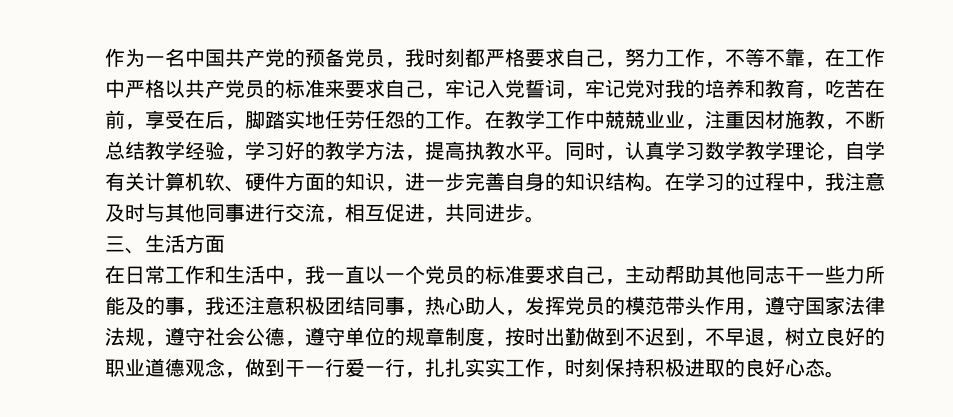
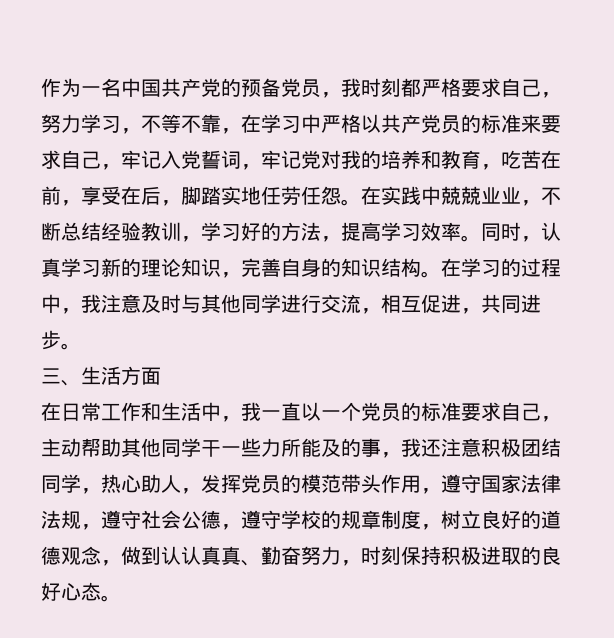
- 作为一名中国共产党的预备党员，我时刻都严格要求自己，努力工作，不等不靠，在工作中严格以共产党员的标准来要求自己，牢记入党誓词，牢记党对我的培养和教育，吃苦在前，享受在后，脚踏实地任劳任怨的工作。在教学工作中兢兢业业，注重因材施教，不断总结教学经验，学习好的教学方法，提高执教水平。
+ 作为一名中国共产党的预备党员，我时刻都严格要求自己，努力学习，不等不靠，在学习中严格以共产党员的标准来要求自己，牢记入党誓词，牢记党对我的培养和教育，吃苦在前，享受在后，脚踏实地任劳任怨。在实践中兢兢业业，不断总结经验教训，学习好的方法，提高学习效率。
- 同时，认真学习数学教学理论，自学有关计算机软、硬件方面的知识，进一步完善自身的知识结构。
+ 同时，认真学习新的理论知识，完善自身的知识结构。
- 在学习的过程中，我注意及时与其他同事进行交流，相互促进，共同进步。
+ 在学习的过程中，我注意及时与其他同学进行交流，相互促进，共同进步。
- 在日常工作和生活中，我一直以一个党员的标准要求自己，主动帮助其他同志干一些力所能及的事，我还注意积极团结同事，热心助人，发挥党员的模范带头作用，遵守国家法律法规，遵守社会公德，遵守单位的规章制度，按时出勤做到不迟到，不早退，树立良好的职业道德观念，做到干一行爱一行，扎扎实实工作，时刻保持积极进取的良好心态。
+ 在日常工作和生活中，我一直以一个党员的标准要求自己，主动帮助其他同学干一些力所能及的事，我还注意积极团结同学，热心助人，发挥党员的模范带头作用，遵守国家法律法规，遵守社会公德，遵守学校的规章制度，树立良好的道德观念，做到认认真真、勤奋努力，时刻保持积极进取的良好心态。

